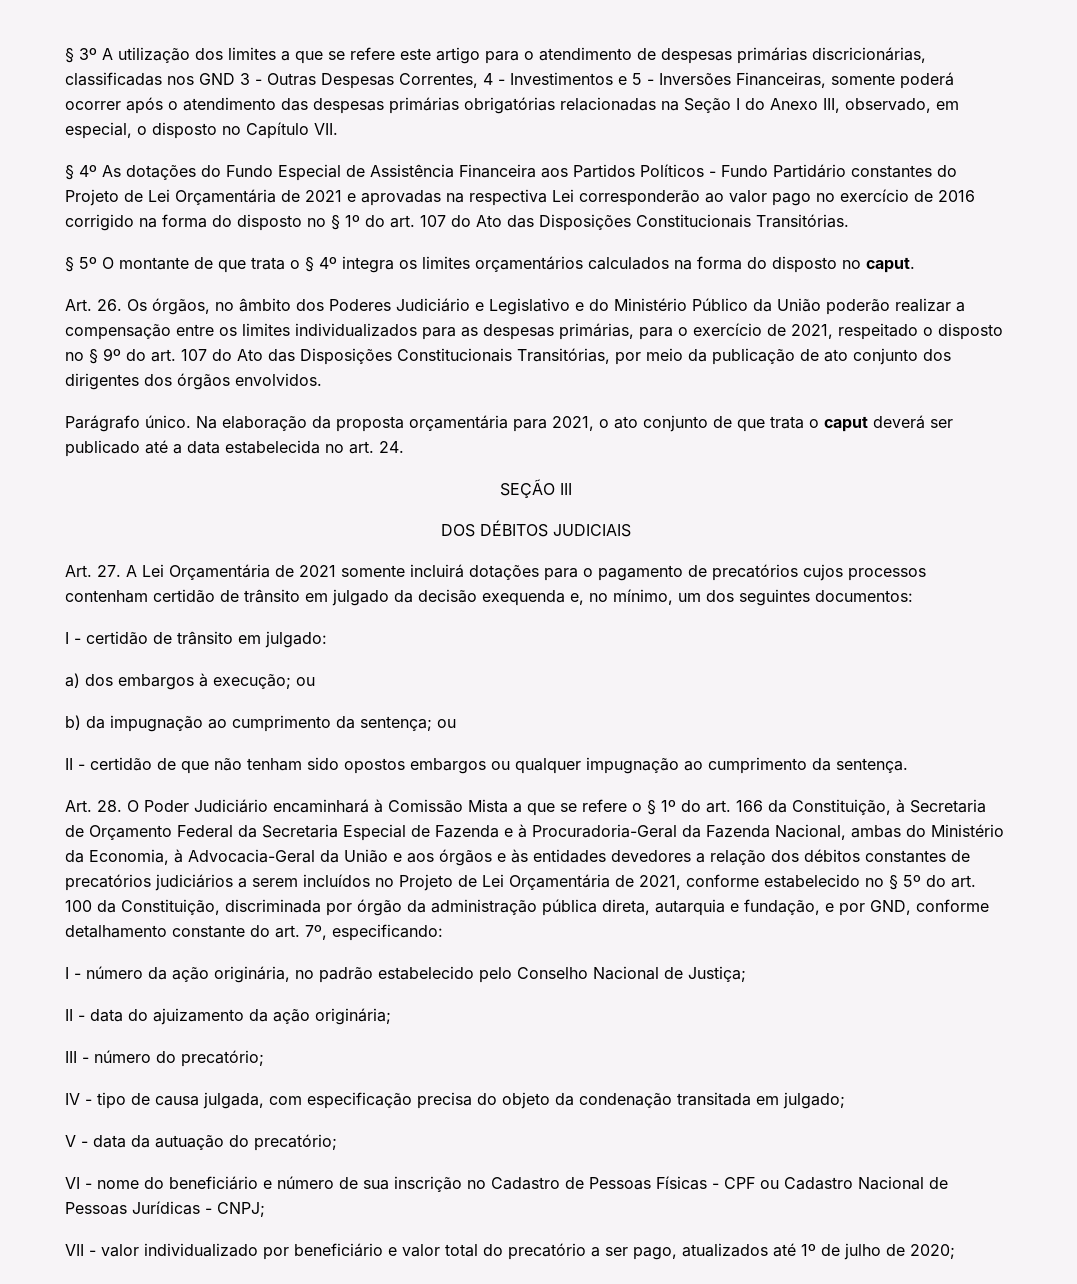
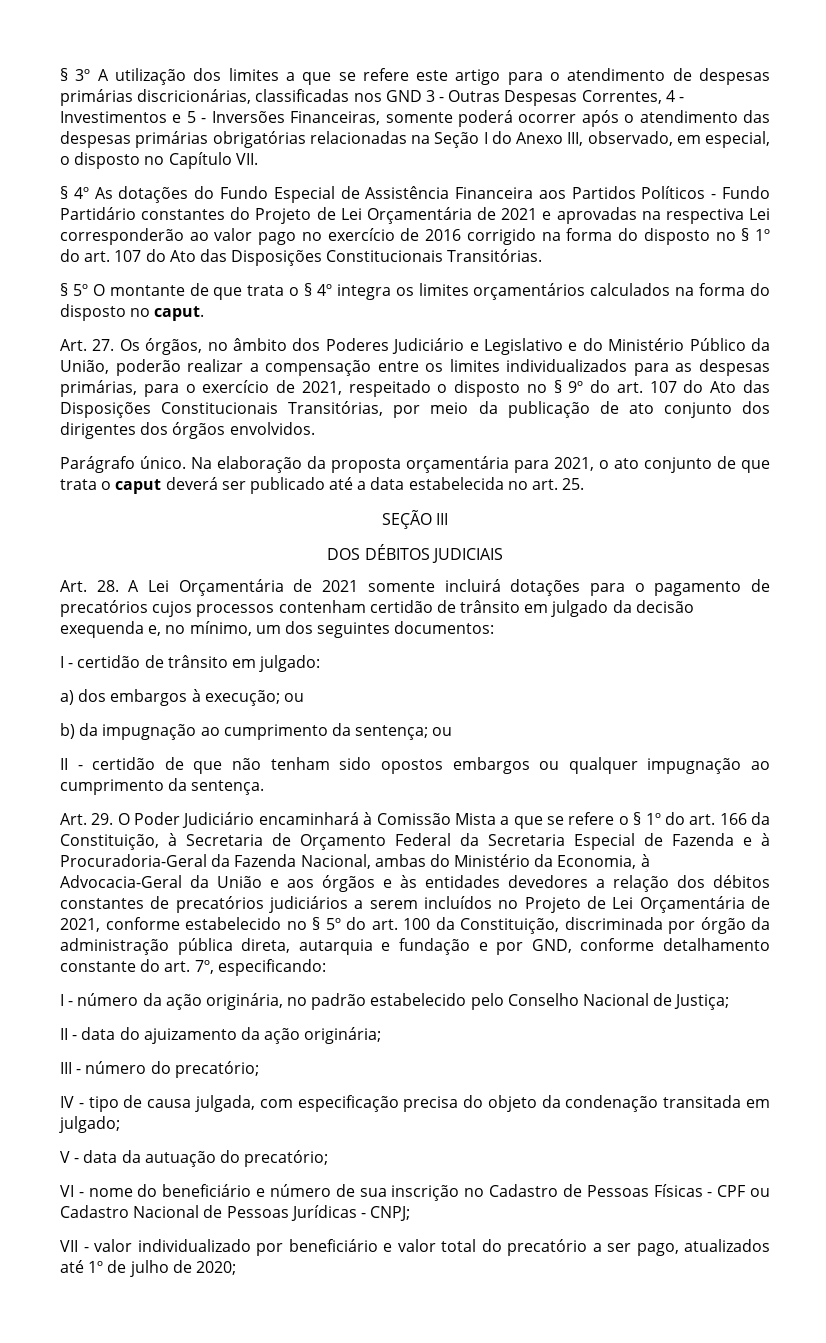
- Art. 26. Os órgãos, no âmbito dos Poderes Judiciário e Legislativo e do Ministério Público da União poderão realizar a compensação entre os limites individualizados para as despesas primárias, para o exercício de 2021, respeitado o disposto no § 9º do art. 107 do Ato das Disposições Constitucionais Transitórias, por meio da publicação de ato conjunto dos dirigentes dos órgãos envolvidos.
+ Art. 27. Os órgãos, no âmbito dos Poderes Judiciário e Legislativo e do Ministério Público da União, poderão realizar a compensação entre os limites individualizados para as despesas primárias, para o exercício de 2021, respeitado o disposto no § 9º do art. 107 do Ato das Disposições Constitucionais Transitórias, por meio da publicação de ato conjunto dos dirigentes dos órgãos envolvidos.
- Na elaboração da proposta orçamentária para 2021, o ato conjunto de que trata o caput deverá ser publicado até a data estabelecida no art. 24.
+ Na elaboração da proposta orçamentária para 2021, o ato conjunto de que trata o caput deverá ser publicado até a data estabelecida no art. 25.
- Art. 27. A Lei Orçamentária de 2021 somente incluirá dotações para o pagamento de precatórios cujos processos contenham certidão de trânsito em julgado da decisão exequenda e, no mínimo, um dos seguintes documentos:
+ Art. 28. A Lei Orçamentária de 2021 somente incluirá dotações para o pagamento de precatórios cujos processos contenham certidão de trânsito em julgado da decisão exequenda e, no mínimo, um dos seguintes documentos:
- Art. 28. O Poder Judiciário encaminhará à Comissão Mista a que se refere o § 1º do art. 166 da Constituição, à Secretaria de Orçamento Federal da Secretaria Especial de Fazenda e à Procuradoria-Geral da Fazenda Nacional, ambas do Ministério da Economia, à Advocacia-Geral da União e aos órgãos e às entidades devedores a relação dos débitos constantes de precatórios judiciários a serem incluídos no Projeto de Lei Orçamentária de 2021, conforme estabelecido no § 5º do art. 100 da Constituição, discriminada por órgão da administração pública direta, autarquia e fundação, e por GND, conforme detalhamento constante do art. 7º, especificando:
+ Art. 29. O Poder Judiciário encaminhará à Comissão Mista a que se refere o § 1º do art. 166 da Constituição, à Secretaria de Orçamento Federal da Secretaria Especial de Fazenda e à Procuradoria-Geral da Fazenda Nacional, ambas do Ministério da Economia, à Advocacia-Geral da União e aos órgãos e às entidades devedores a relação dos débitos constantes de precatórios judiciários a serem incluídos no Projeto de Lei Orçamentária de 2021, conforme estabelecido no § 5º do art. 100 da Constituição, discriminada por órgão da administração pública direta, autarquia e fundação e por GND, conforme detalhamento constante do art. 7º, especificando:

